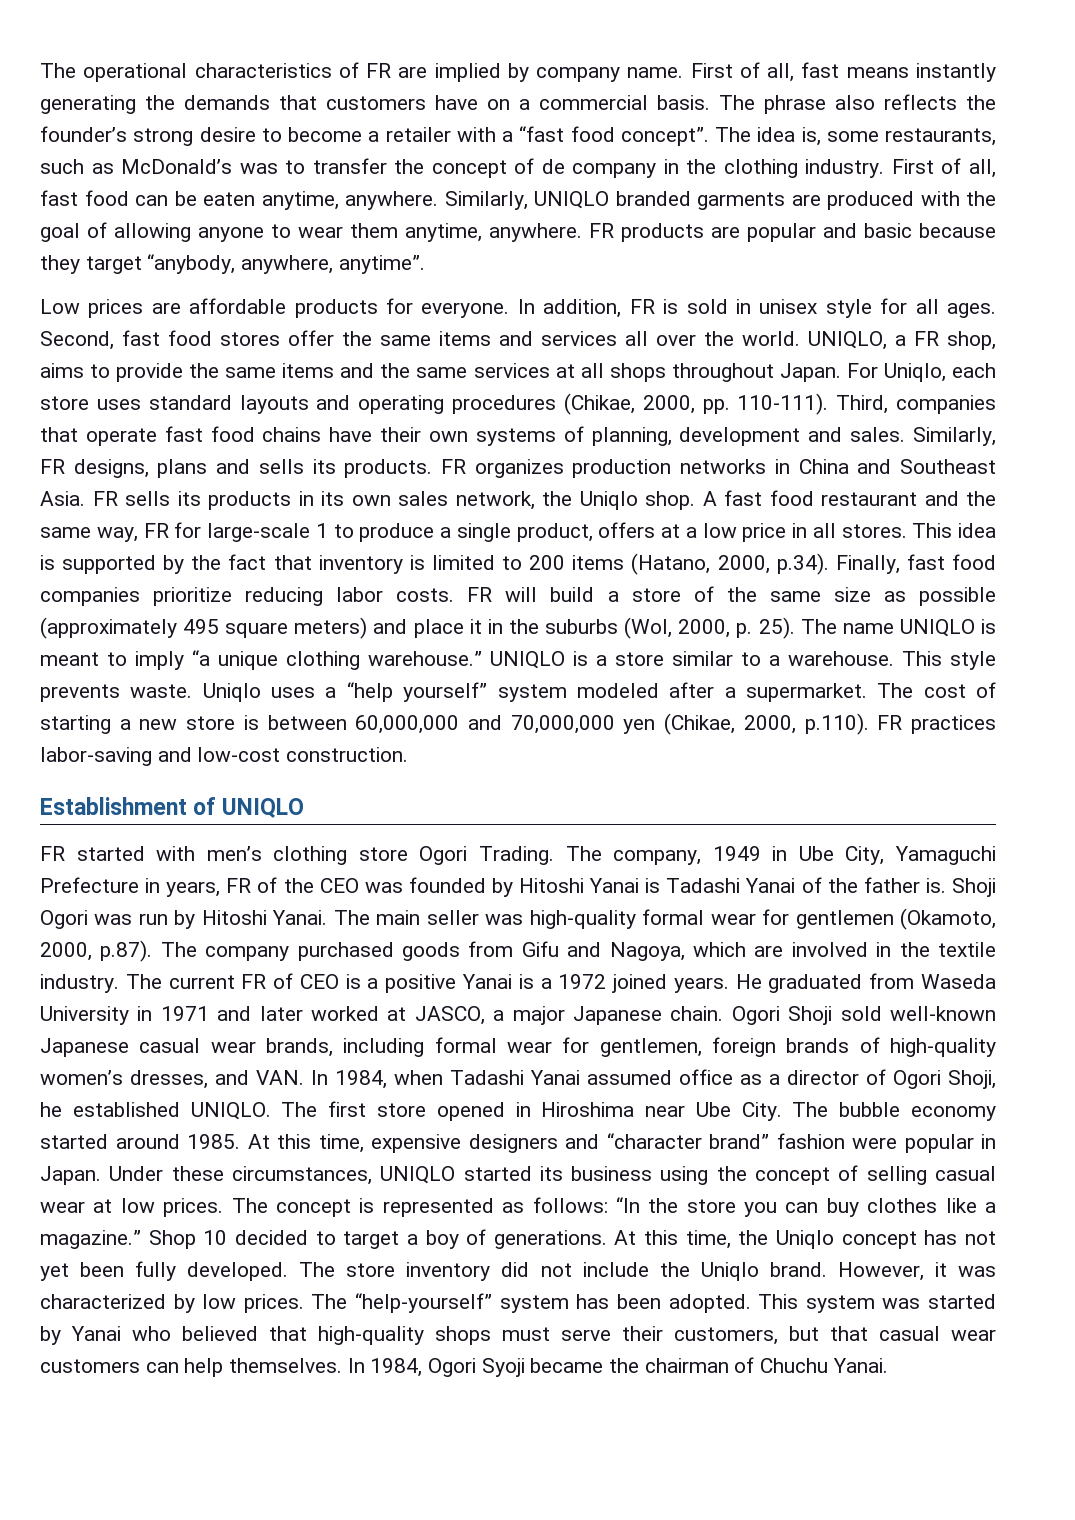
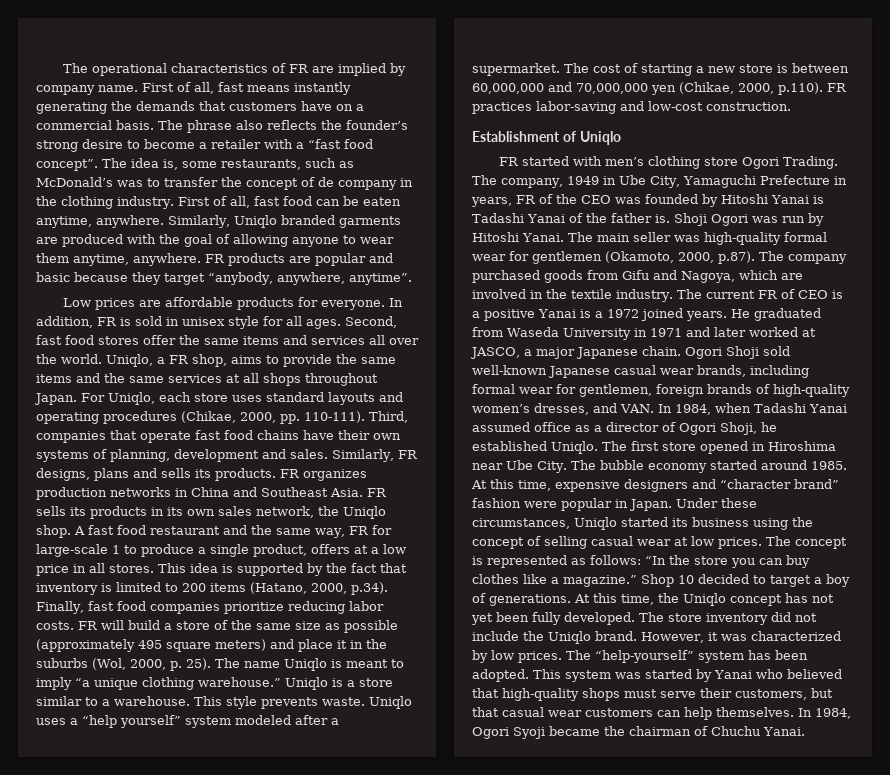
- Similarly, UNIQLO branded garments are produced with the goal of allowing anyone to wear them anytime, anywhere.
+ Similarly, Uniqlo branded garments are produced with the goal of allowing anyone to wear them anytime, anywhere.
- UNIQLO, a FR shop, aims to provide the same items and the same services at all shops throughout Japan.
+ Uniqlo, a FR shop, aims to provide the same items and the same services at all shops throughout Japan.
- The name UNIQLO is meant to imply “a unique clothing warehouse.”
+ The name Uniqlo is meant to imply “a unique clothing warehouse.”
- UNIQLO is a store similar to a warehouse.
+ Uniqlo is a store similar to a warehouse.
- Establishment of UNIQLO
+ Establishment of Uniqlo
- Ogori Shoji sold well-known Japanese casual wear brands, including formal wear for gentlemen, foreign brands of high-quality women’s dresses, and VAN. In 1984, when Tadashi Yanai assumed office as a director of Ogori Shoji, he established UNIQLO.
+ Ogori Shoji sold well-known Japanese casual wear brands, including formal wear for gentlemen, foreign brands of high-quality women’s dresses, and VAN. In 1984, when Tadashi Yanai assumed office as a director of Ogori Shoji, he established Uniqlo.
- Under these circumstances, UNIQLO started its business using the concept of selling casual wear at low prices.
+ Under these circumstances, Uniqlo started its business using the concept of selling casual wear at low prices.

